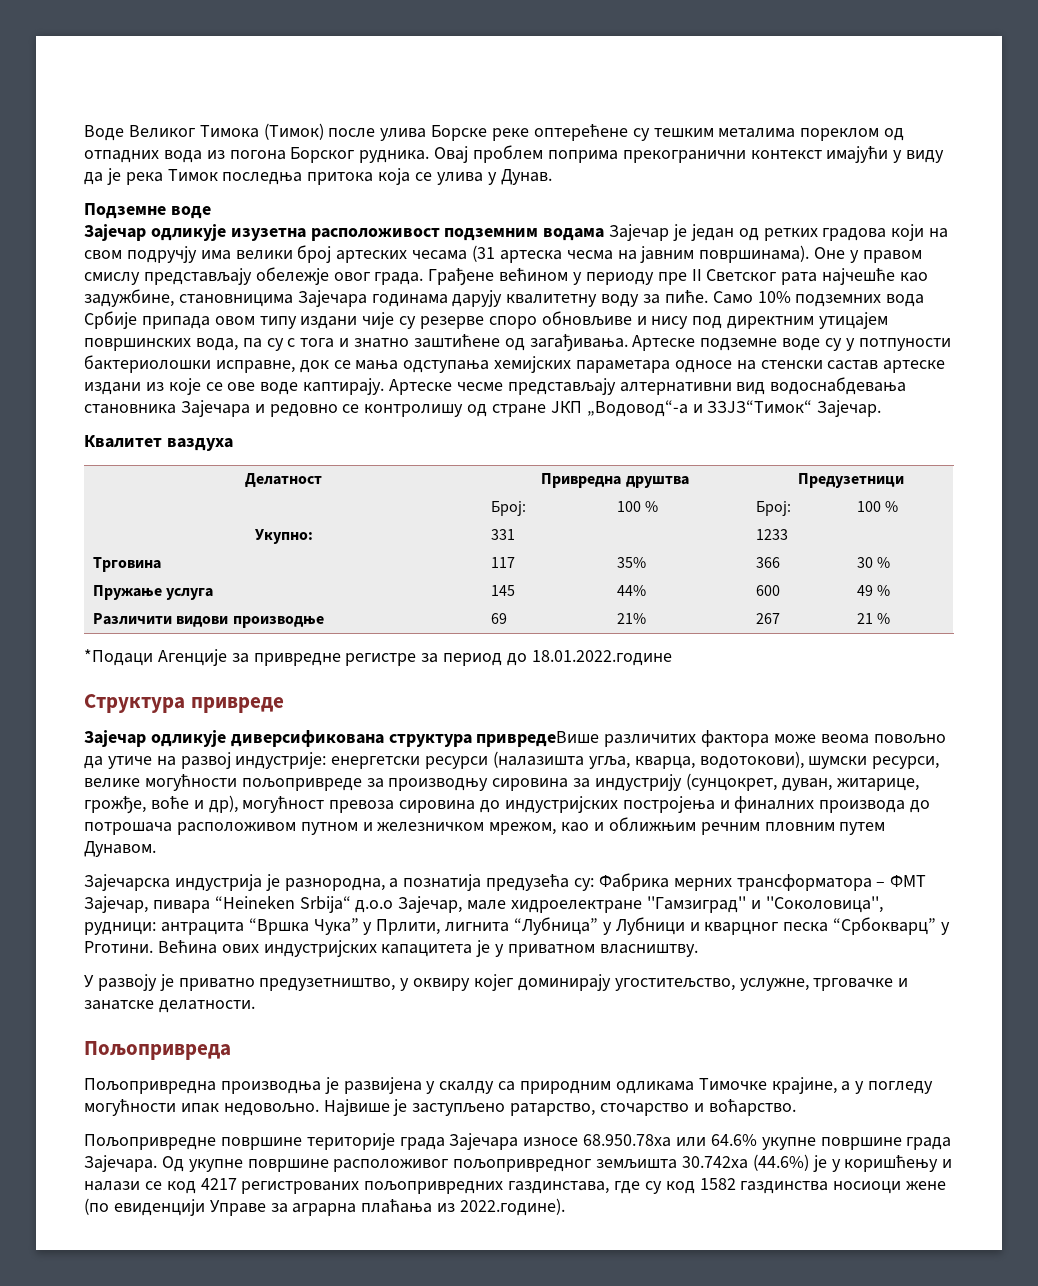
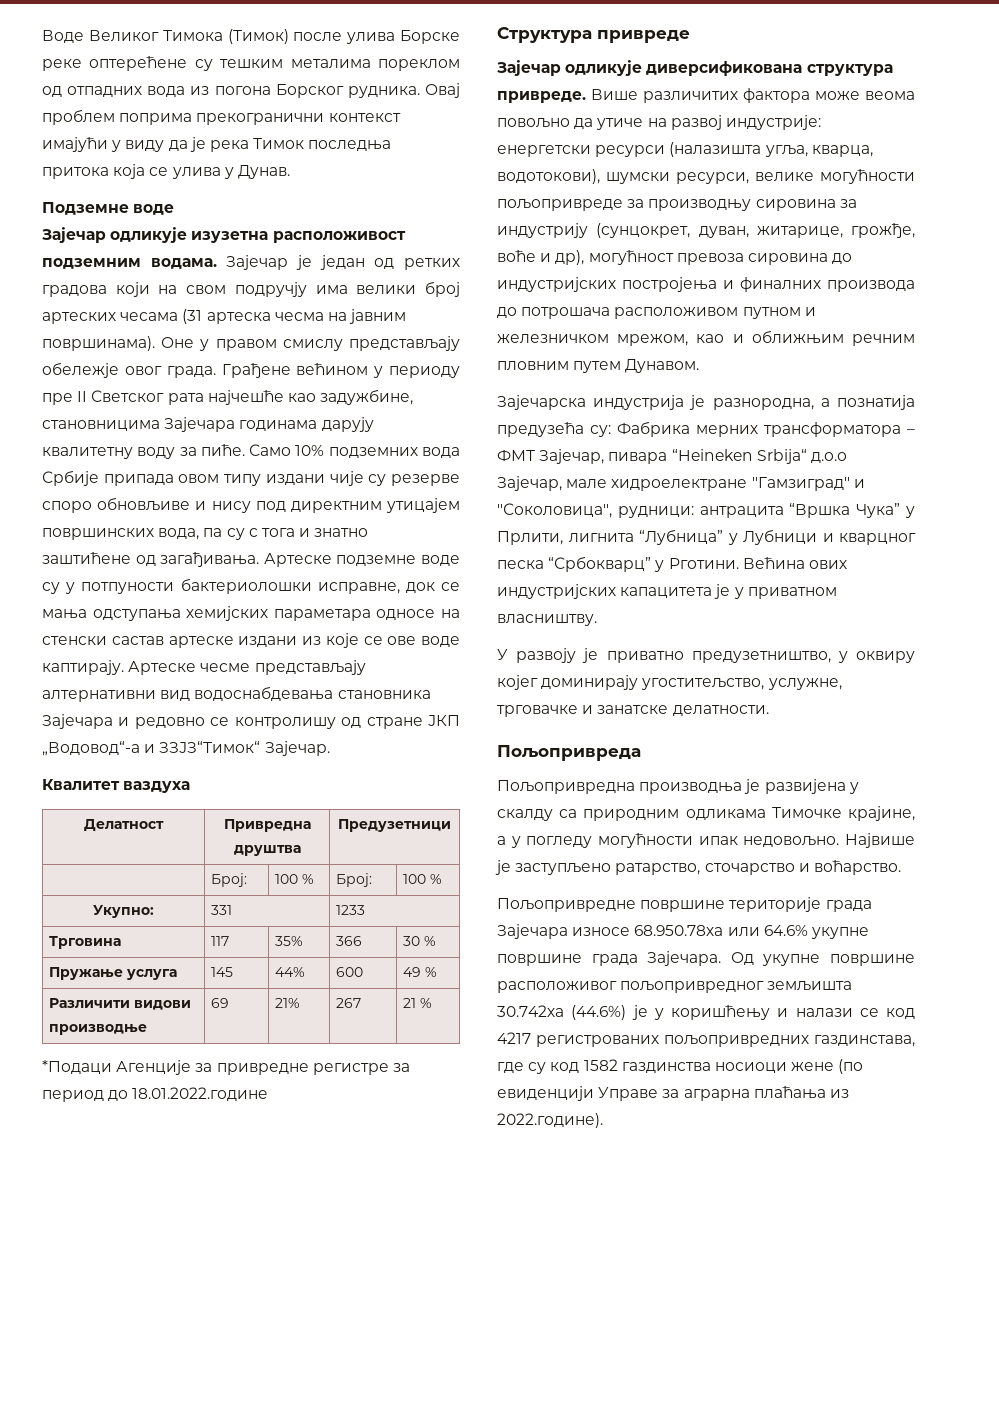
- Зајечар одликује изузетна расположивост подземним водама Зајечар је један од ретких градова који на свом подручју има велики број артеских чесама (31 артеска чесма на јавним површинама).
+ Зајечар одликује изузетна расположивост подземним водама. Зајечар је један од ретких градова који на свом подручју има велики број артеских чесама (31 артеска чесма на јавним површинама).
- Зајечар одликује диверсификована структура привредеВише различитих фактора може веома повољно да утиче на развој индустрије: енергетски ресурси (налазишта угља, кварца, водотокови), шумски ресурси, велике могућности пољопривреде за производњу сировина за индустрију (сунцокрет, дуван, житарице, грожђе, воће и др), могућност превоза сировина до индустријских постројења и финалних производа до потрошача расположивом путном и железничком мрежом, као и оближњим речним пловним путем Дунавом.
+ Зајечар одликује диверсификована структура привреде. Више различитих фактора може веома повољно да утиче на развој индустрије: енергетски ресурси (налазишта угља, кварца, водотокови), шумски ресурси, велике могућности пољопривреде за производњу сировина за индустрију (сунцокрет, дуван, житарице, грожђе, воће и др), могућност превоза сировина до индустријских постројења и финалних производа до потрошача расположивом путном и железничком мрежом, као и оближњим речним пловним путем Дунавом.

